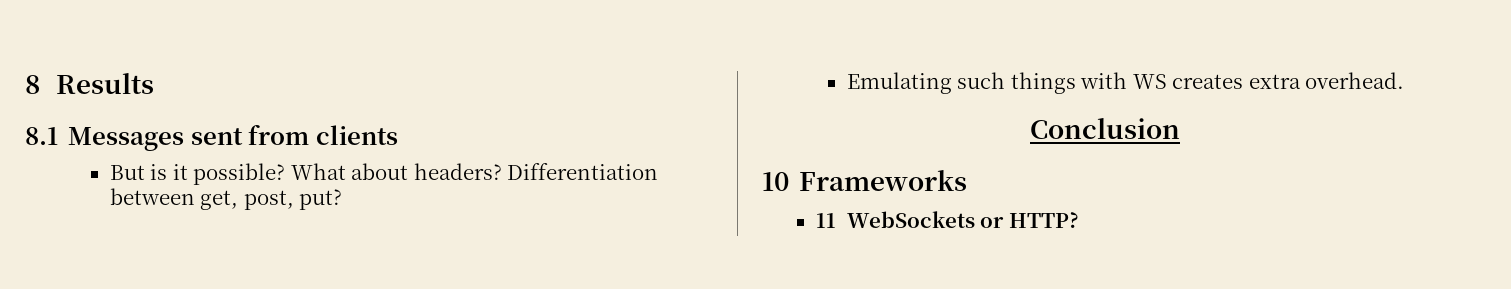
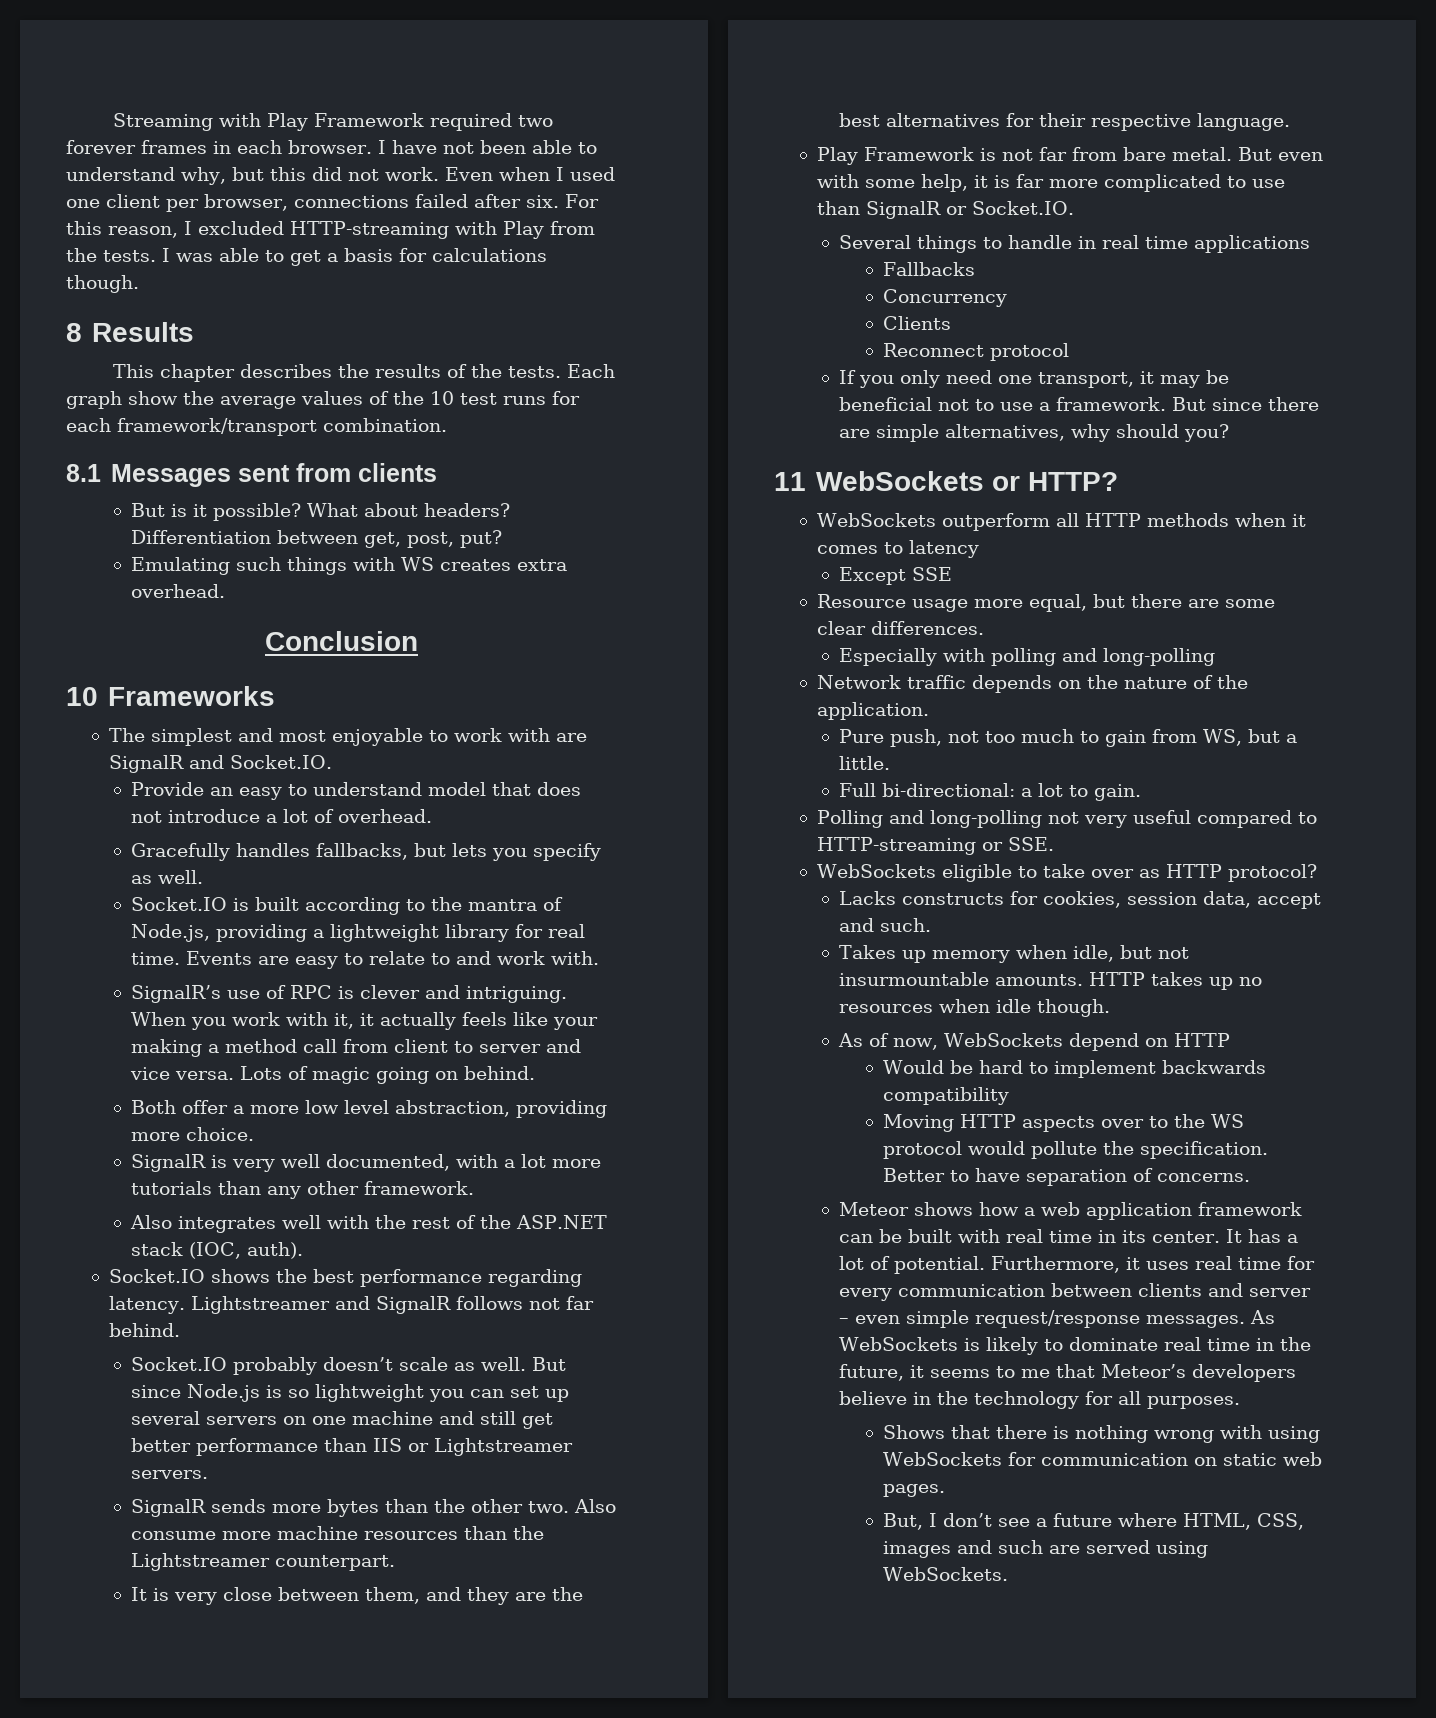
+ Streaming with Play Framework required two forever frames in each browser. I have not been able to understand why, but this did not work. Even when I used one client per browser, connections failed after six. For this reason, I excluded HTTP-streaming with Play from the tests. I was able to get a basis for calculations though.
  8 Results
+ This chapter describes the results of the tests. Each graph show the average values of the 10 test runs for each framework/transport combination.
+ The simplest and most enjoyable to work with are SignalR and Socket.IO.
+ Provide an easy to understand model that does not introduce a lot of overhead.
+ Gracefully handles fallbacks, but lets you specify as well.
+ Socket.IO is built according to the mantra of Node.js, providing a lightweight library for real time. Events are easy to relate to and work with.
+ SignalR’s use of RPC is clever and intriguing. When you work with it, it actually feels like your making a method call from client to server and vice versa. Lots of magic going on behind.
+ Both offer a more low level abstraction, providing more choice.
+ SignalR is very well documented, with a lot more tutorials than any other framework.
+ Also integrates well with the rest of the ASP.NET stack (IOC, auth).
+ Socket.IO shows the best performance regarding latency. Lightstreamer and SignalR follows not far behind.
+ Socket.IO probably doesn’t scale as well. But since Node.js is so lightweight you can set up several servers on one machine and still get better performance than IIS or Lightstreamer servers.
+ SignalR sends more bytes than the other two. Also consume more machine resources than the Lightstreamer counterpart.
+ It is very close between them, and they are the best alternatives for their respective language.
+ Play Framework is not far from bare metal. But even with some help, it is far more complicated to use than SignalR or Socket.IO.
+ Several things to handle in real time applications
+ Fallbacks
+ Concurrency
+ Clients
+ Reconnect protocol
+ If you only need one transport, it may be beneficial not to use a framework. But since there are simple alternatives, why should you?
  11 WebSockets or HTTP?
+ WebSockets outperform all HTTP methods when it comes to latency
+ Except SSE
+ Resource usage more equal, but there are some clear differences.
+ Especially with polling and long-polling
+ Network traffic depends on the nature of the application.
+ Pure push, not too much to gain from WS, but a little.
+ Full bi-directional: a lot to gain.
+ Polling and long-polling not very useful compared to HTTP-streaming or SSE.
+ WebSockets eligible to take over as HTTP protocol?
+ Lacks constructs for cookies, session data, accept and such.
+ Takes up memory when idle, but not insurmountable amounts. HTTP takes up no resources when idle though.
+ As of now, WebSockets depend on HTTP
+ Would be hard to implement backwards compatibility
+ Moving HTTP aspects over to the WS protocol would pollute the specification. Better to have separation of concerns.
+ Meteor shows how a web application framework can be built with real time in its center. It has a lot of potential. Furthermore, it uses real time for every communication between clients and server – even simple request/response messages. As WebSockets is likely to dominate real time in the future, it seems to me that Meteor’s developers believe in the technology for all purposes.
+ Shows that there is nothing wrong with using WebSockets for communication on static web pages.
+ But, I don’t see a future where HTML, CSS, images and such are served using WebSockets.

